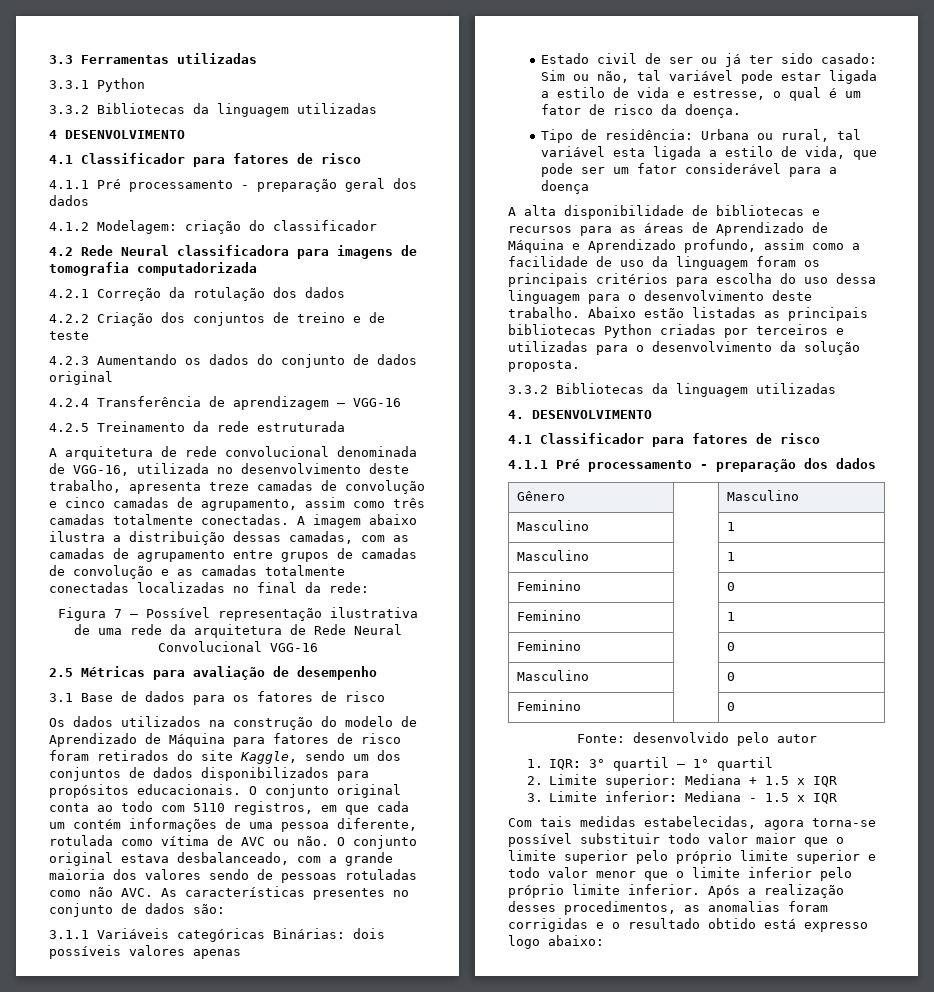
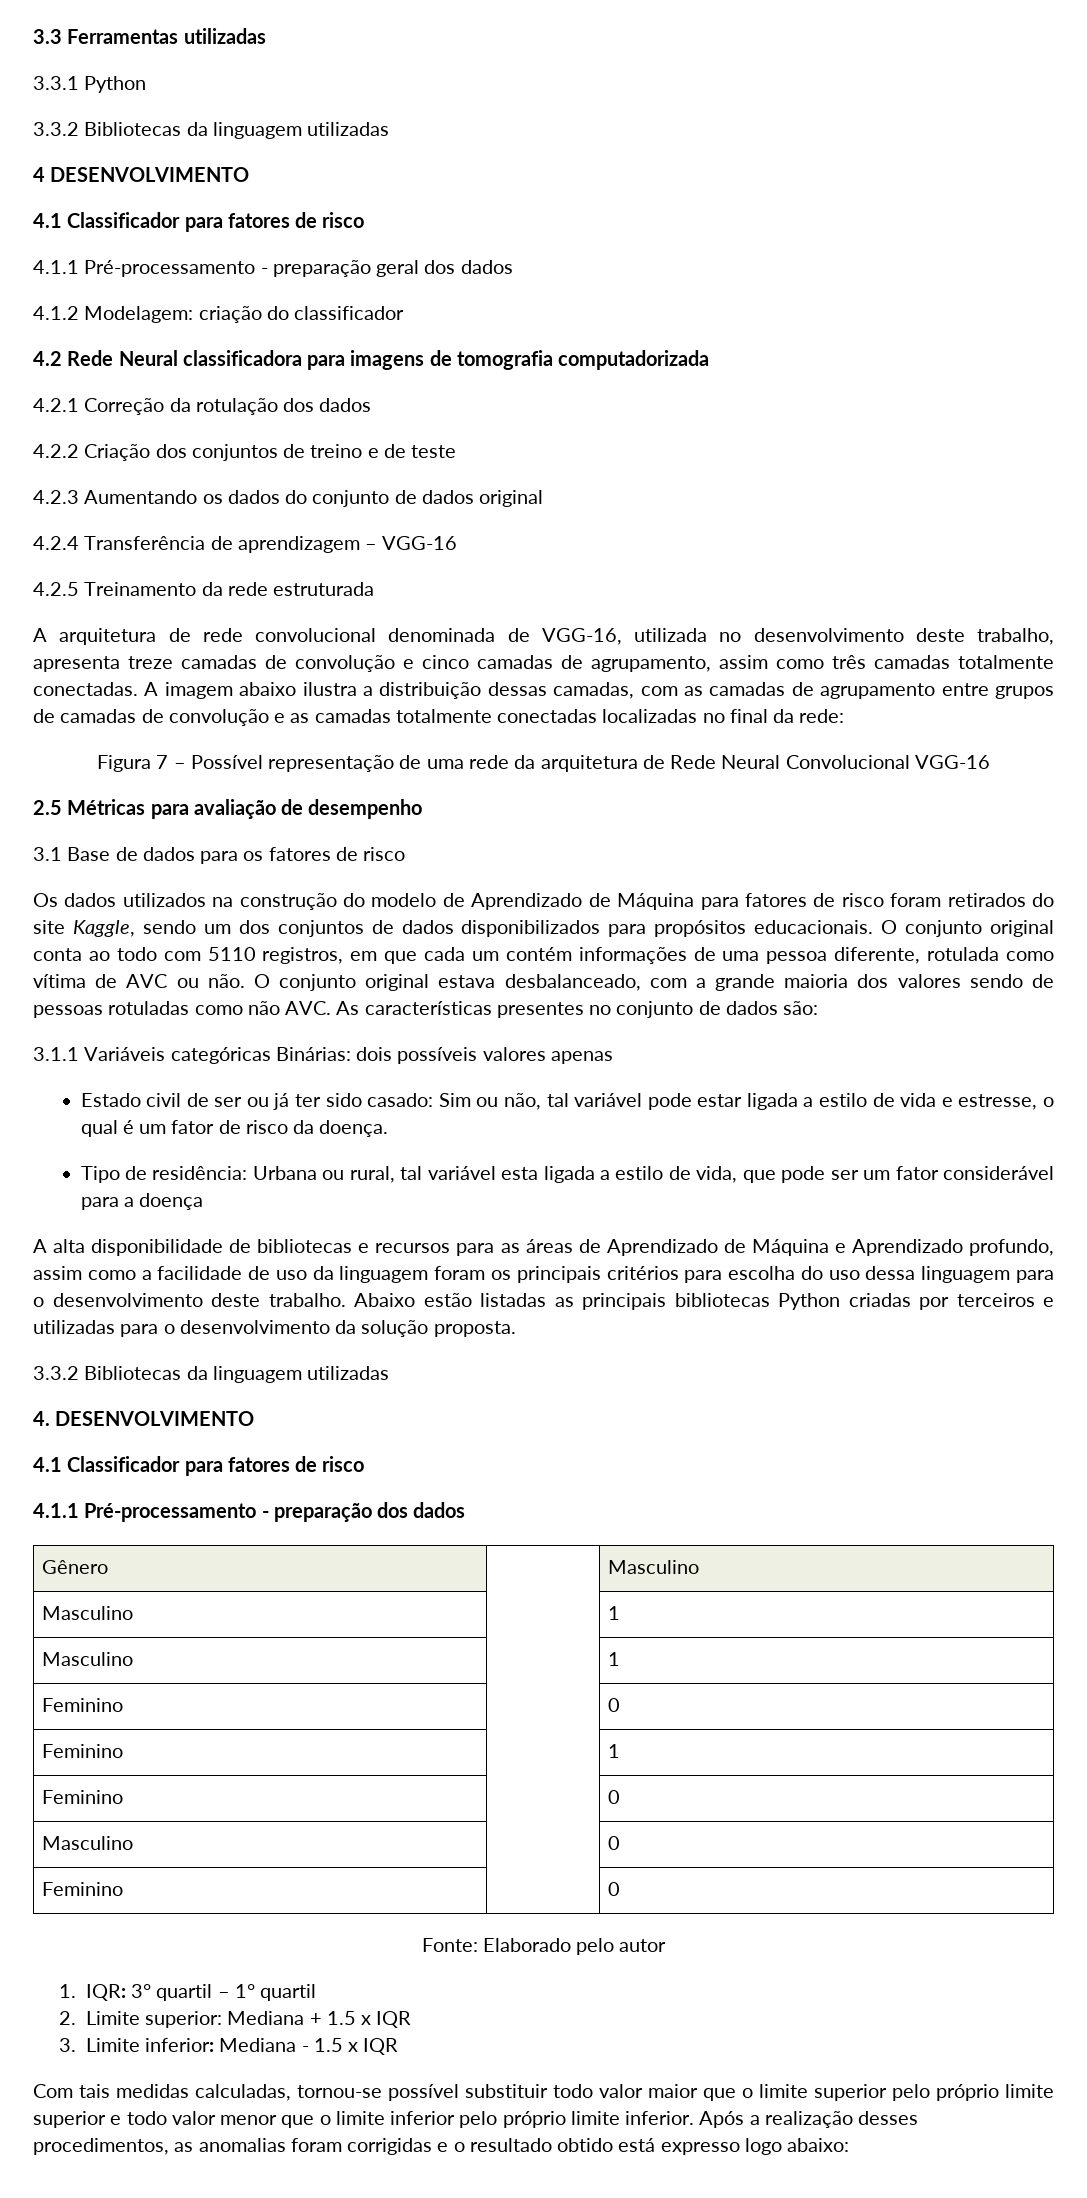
- 4.1.1 Pré processamento - preparação geral dos dados
+ 4.1.1 Pré-processamento - preparação geral dos dados
- Figura 7 – Possível representação ilustrativa de uma rede da arquitetura de Rede Neural Convolucional VGG-16
+ Figura 7 – Possível representação de uma rede da arquitetura de Rede Neural Convolucional VGG-16
- 4.1.1 Pré processamento - preparação dos dados
+ 4.1.1 Pré-processamento - preparação dos dados
- Fonte: desenvolvido pelo autor
+ Fonte: Elaborado pelo autor
- Com tais medidas estabelecidas, agora torna-se possível substituir todo valor maior que o limite superior pelo próprio limite superior e todo valor menor que o limite inferior pelo próprio limite inferior.
+ Com tais medidas calculadas, tornou-se possível substituir todo valor maior que o limite superior pelo próprio limite superior e todo valor menor que o limite inferior pelo próprio limite inferior.

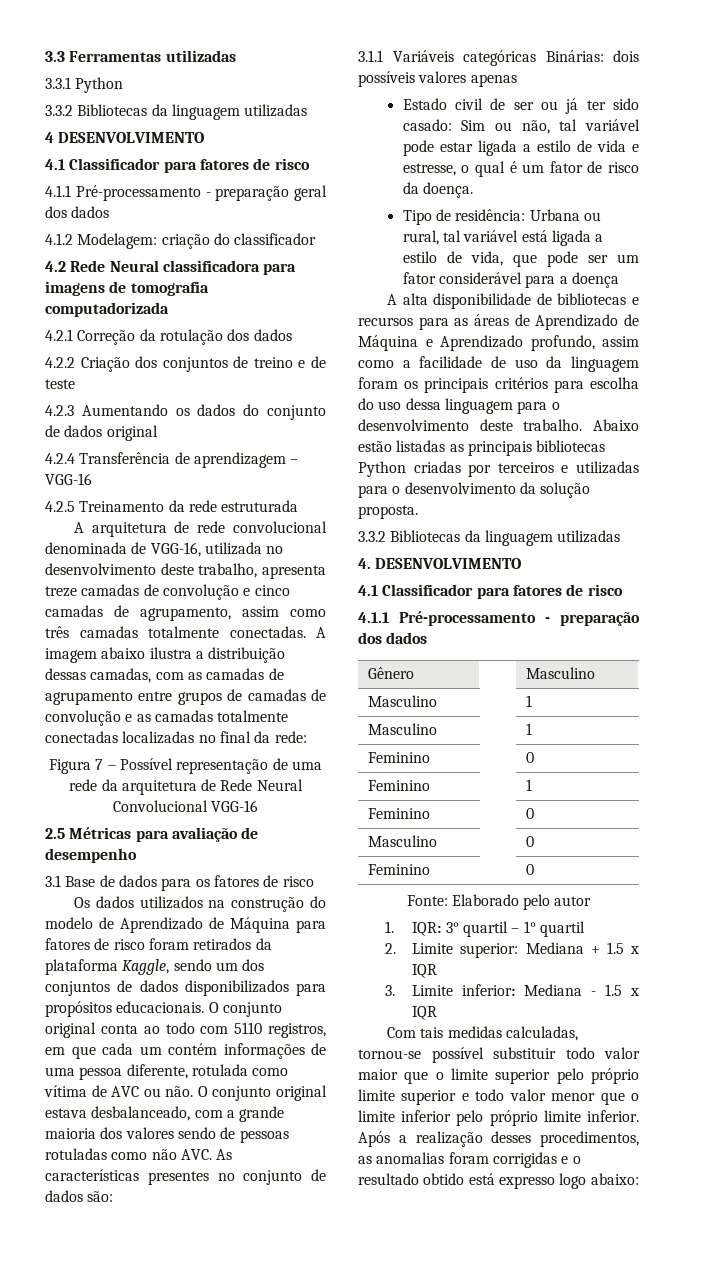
- Os dados utilizados na construção do modelo de Aprendizado de Máquina para fatores de risco foram retirados do site Kaggle, sendo um dos conjuntos de dados disponibilizados para propósitos educacionais.
+ Os dados utilizados na construção do modelo de Aprendizado de Máquina para fatores de risco foram retirados da plataforma Kaggle, sendo um dos conjuntos de dados disponibilizados para propósitos educacionais.
- Tipo de residência: Urbana ou rural, tal variável esta ligada a estilo de vida, que pode ser um fator considerável para a doença
+ Tipo de residência: Urbana ou rural, tal variável está ligada a estilo de vida, que pode ser um fator considerável para a doença

